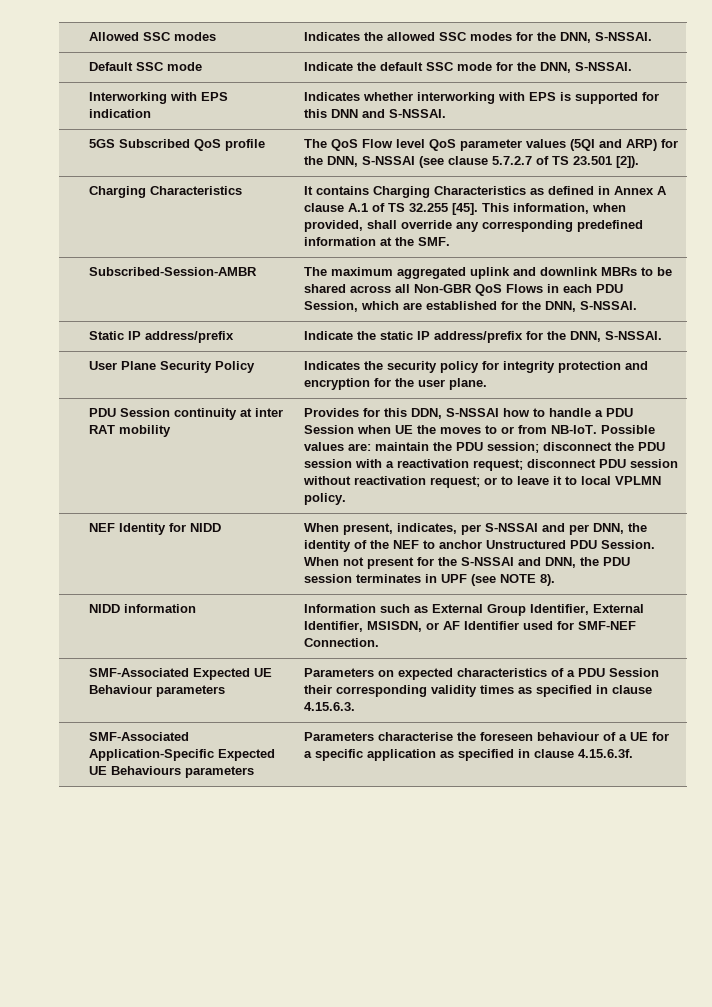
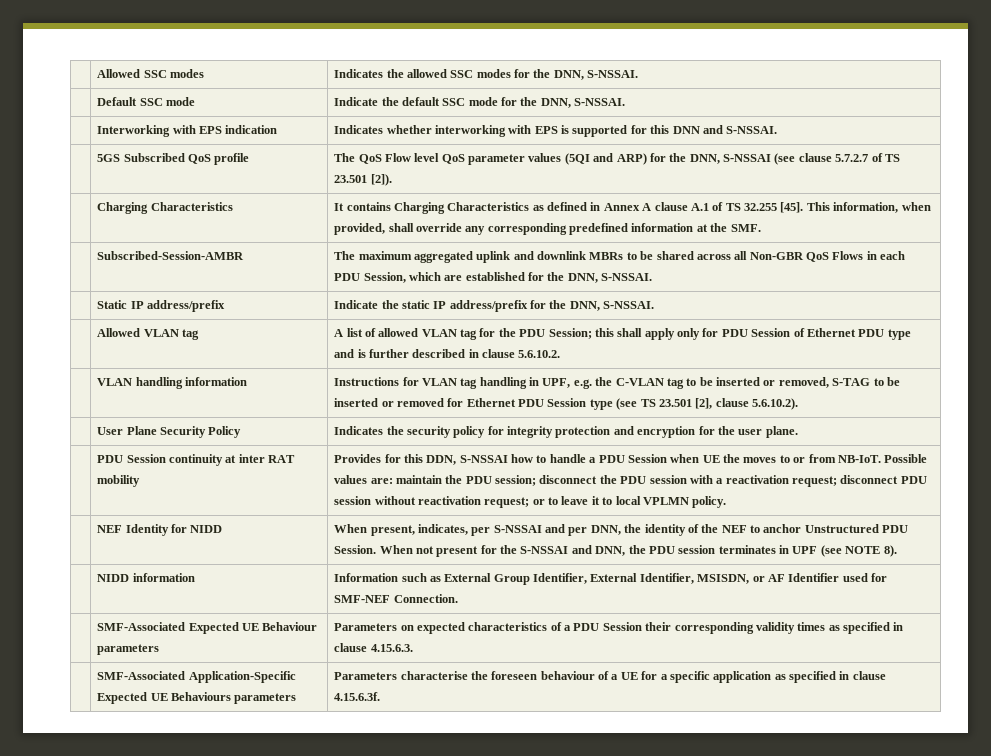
+ | Allowed VLAN tag | A list of allowed VLAN tag for the PDU Session; this shall apply only for PDU Session of Ethernet PDU type and is further described in clause 5.6.10.2.
+ | VLAN handling information | Instructions for VLAN tag handling in UPF, e.g. the C-VLAN tag to be inserted or removed, S-TAG to be inserted or removed for Ethernet PDU Session type (see TS 23.501 [2], clause 5.6.10.2).

